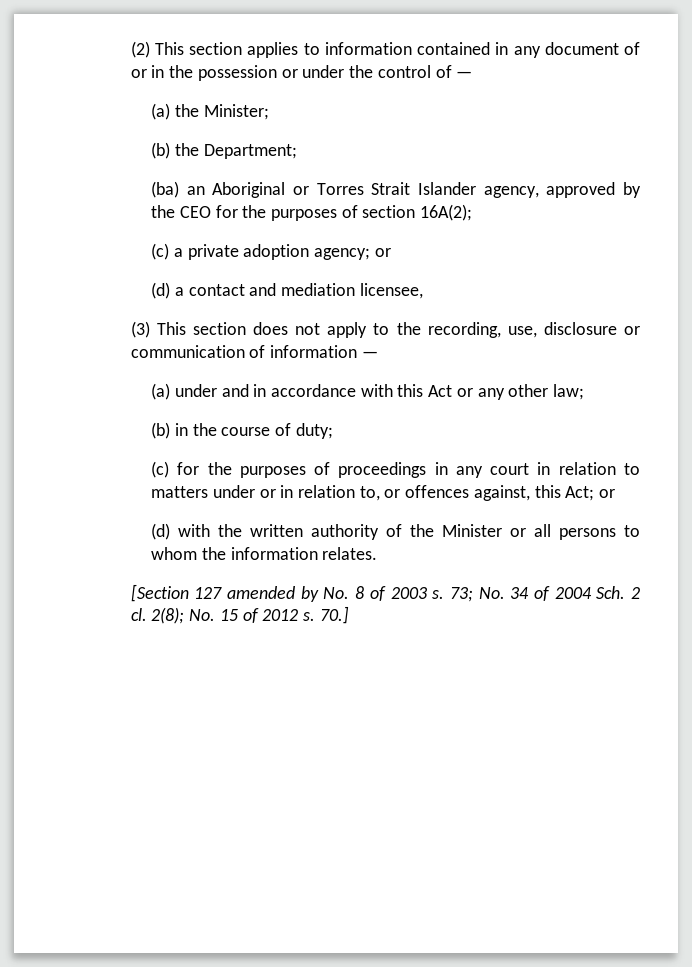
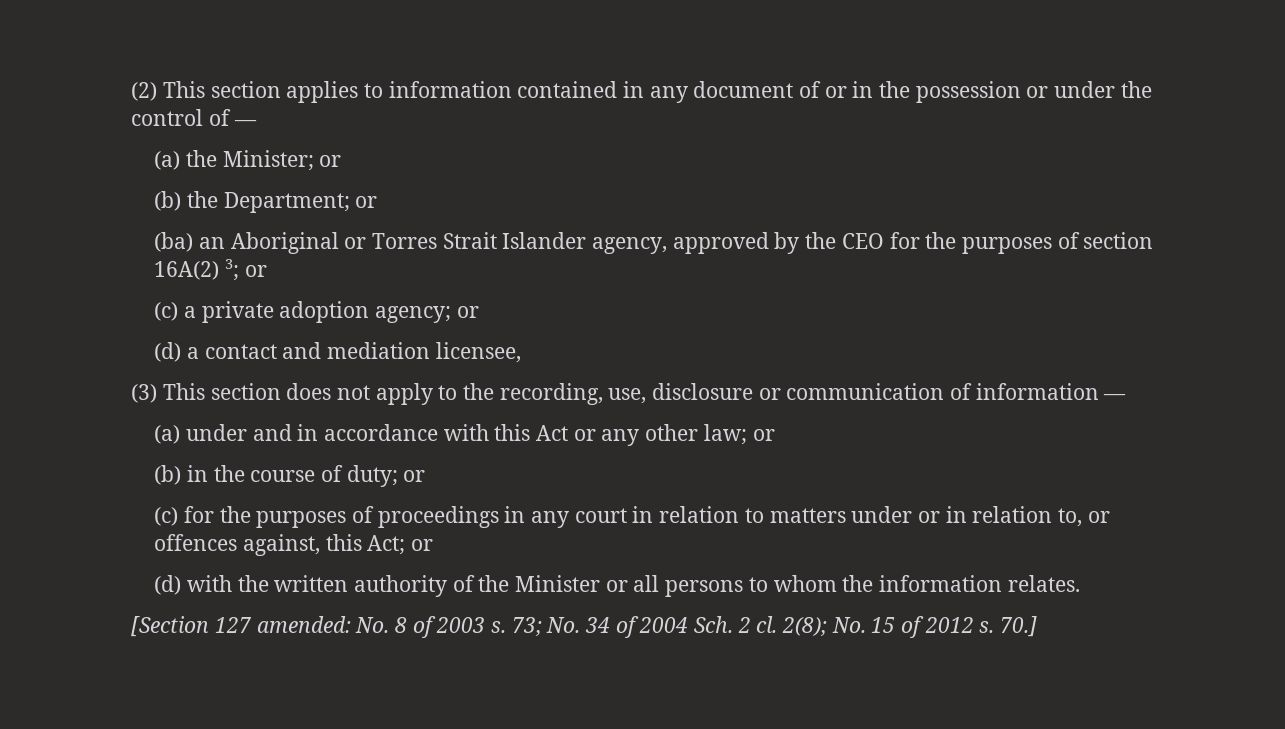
- (a) the Minister;
+ (a) the Minister; or
- (b) the Department;
+ (b) the Department; or
- (ba) an Aboriginal or Torres Strait Islander agency, approved by the CEO for the purposes of section 16A(2);
+ (ba) an Aboriginal or Torres Strait Islander agency, approved by the CEO for the purposes of section 16A(2) 3; or
- (a) under and in accordance with this Act or any other law;
+ (a) under and in accordance with this Act or any other law; or
- (b) in the course of duty;
+ (b) in the course of duty; or
- [Section 127 amended by No. 8 of 2003 s.
+ [Section 127 amended: No. 8 of 2003 s.

